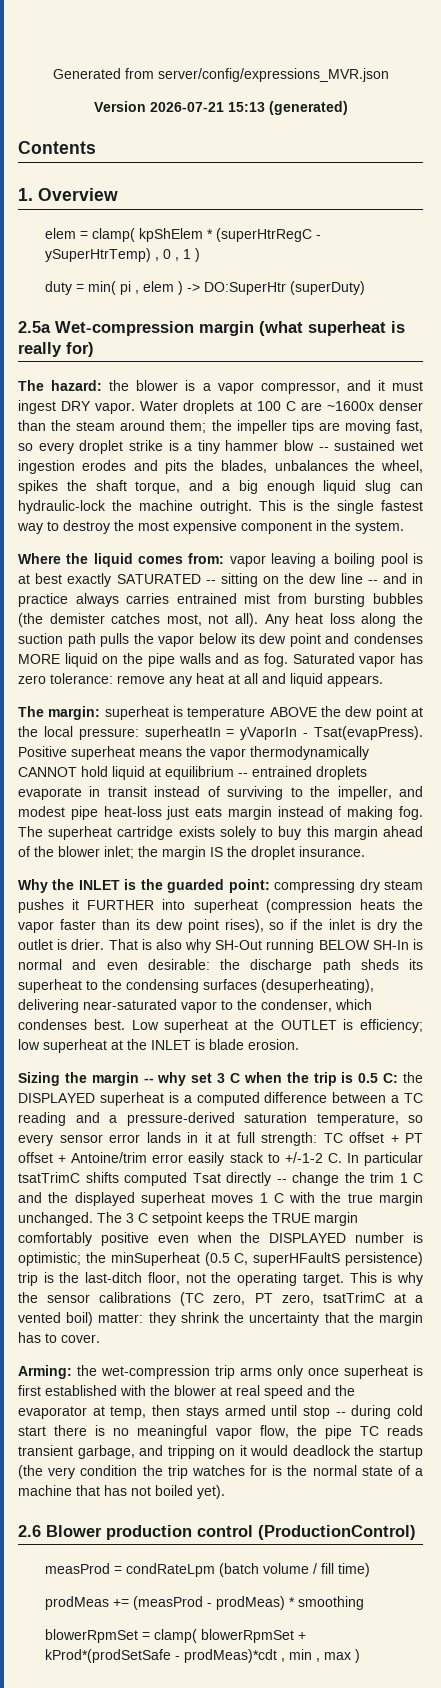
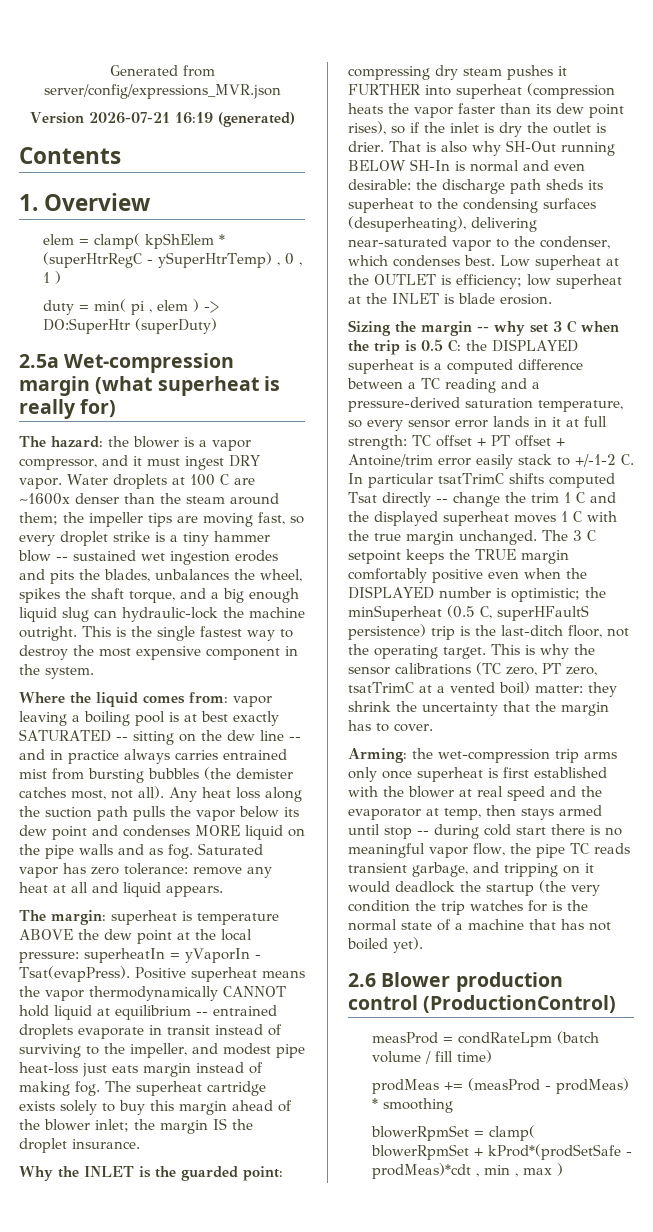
- Version 2026-07-21 15:13 (generated)
+ Version 2026-07-21 16:19 (generated)

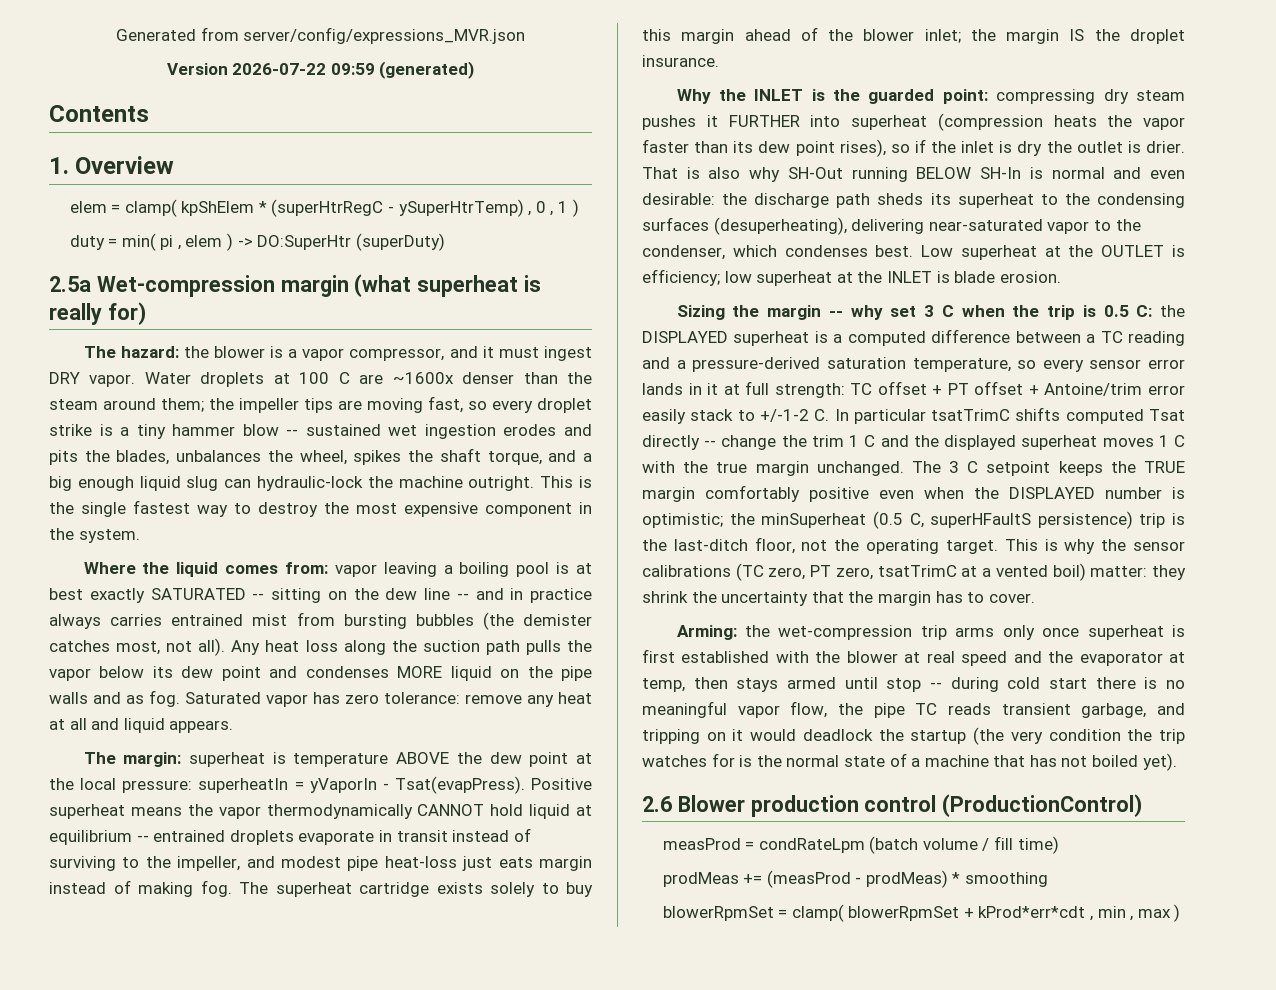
- Version 2026-07-21 16:19 (generated)
+ Version 2026-07-22 09:59 (generated)
- blowerRpmSet = clamp( blowerRpmSet + kProd*(prodSetSafe - prodMeas)*cdt , min , max )
+ blowerRpmSet = clamp( blowerRpmSet + kProd*err*cdt , min , max )

